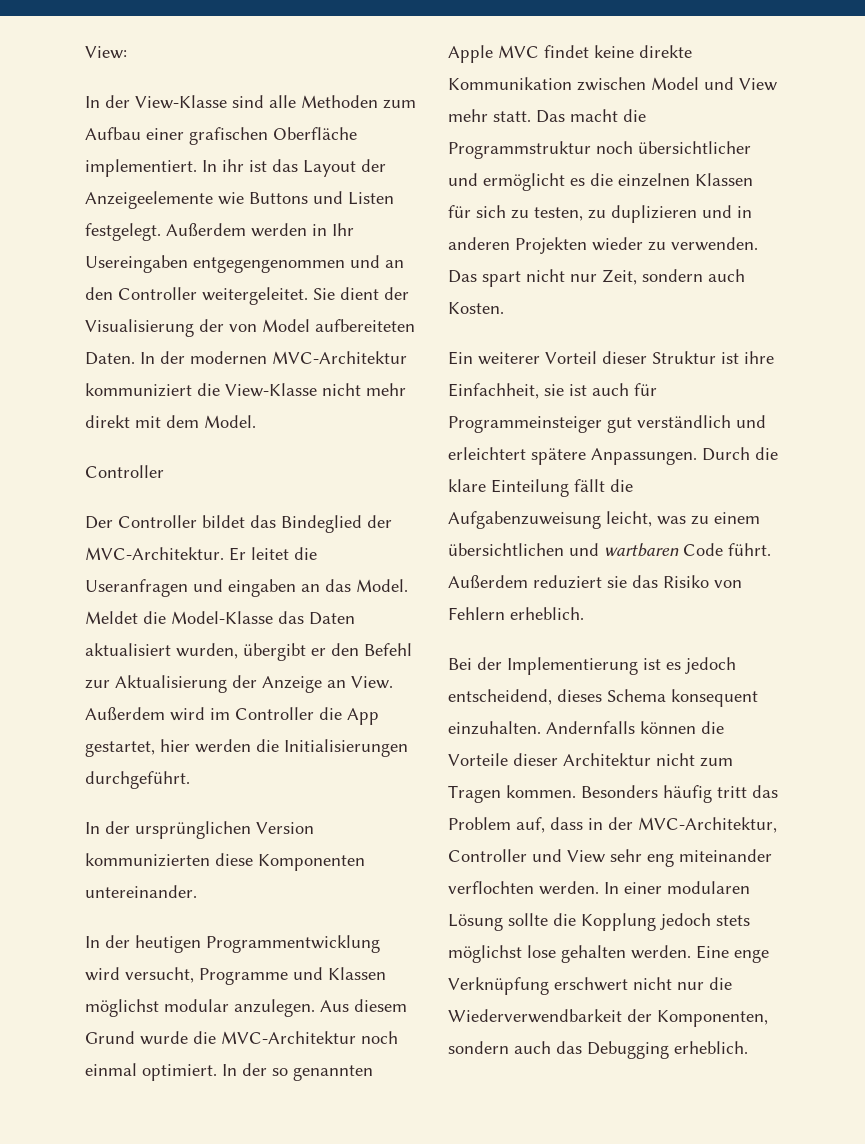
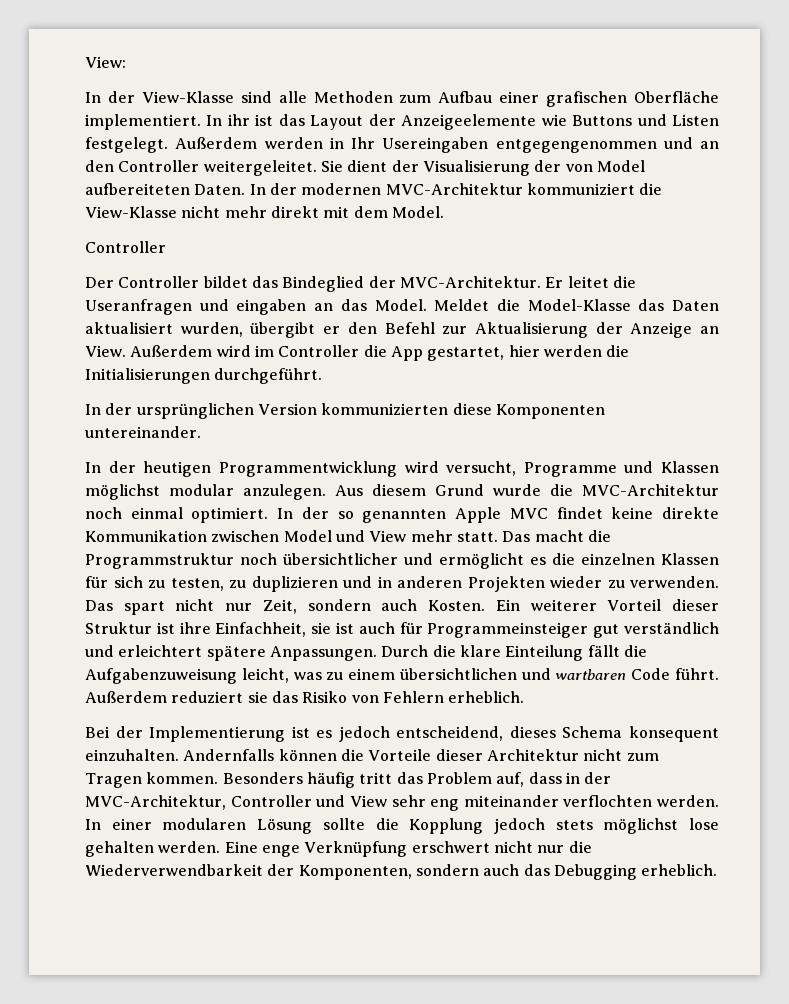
- Das spart nicht nur Zeit, sondern auch Kosten.
- Ein weiterer Vorteil dieser Struktur ist ihre Einfachheit, sie ist auch für Programmeinsteiger gut verständlich und erleichtert spätere Anpassungen.
+ Das spart nicht nur Zeit, sondern auch Kosten. Ein weiterer Vorteil dieser Struktur ist ihre Einfachheit, sie ist auch für Programmeinsteiger gut verständlich und erleichtert spätere Anpassungen.

